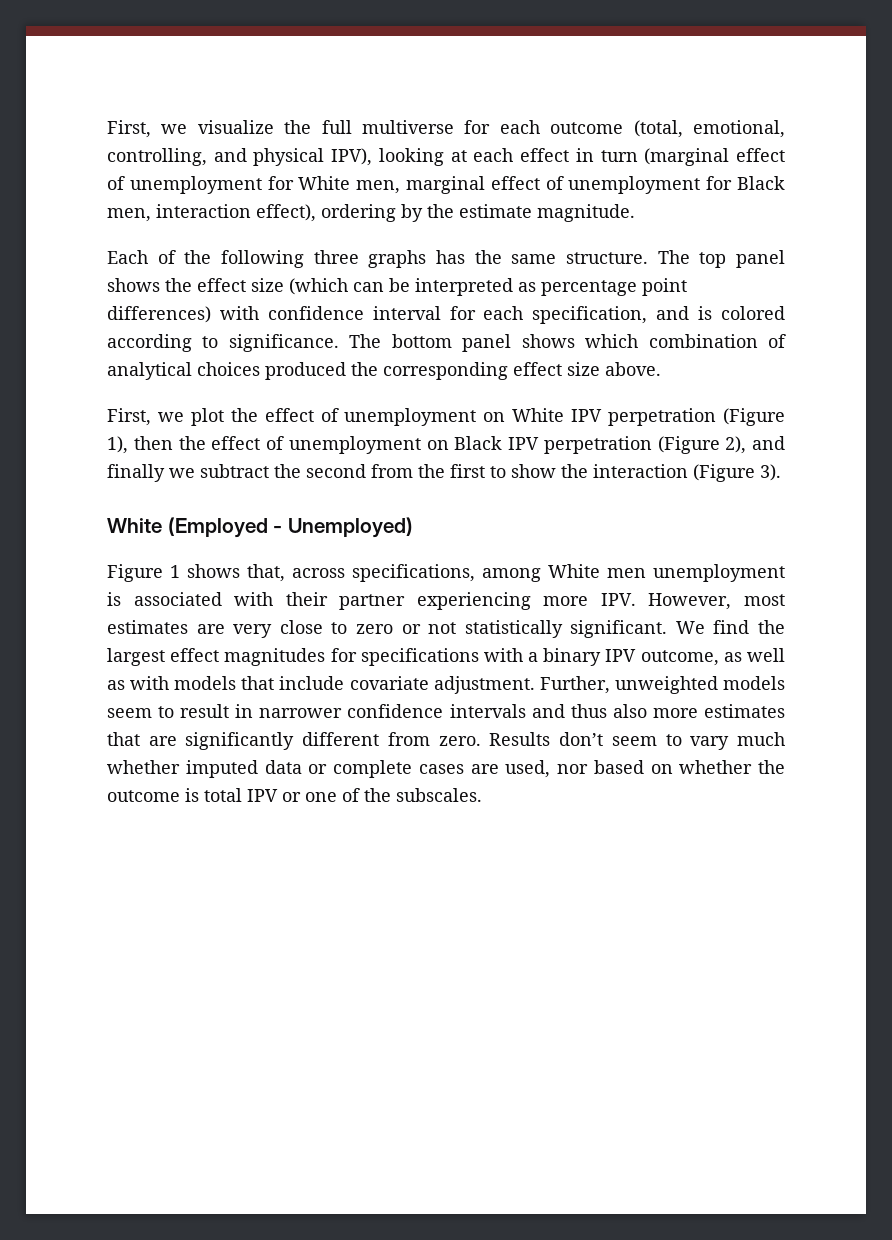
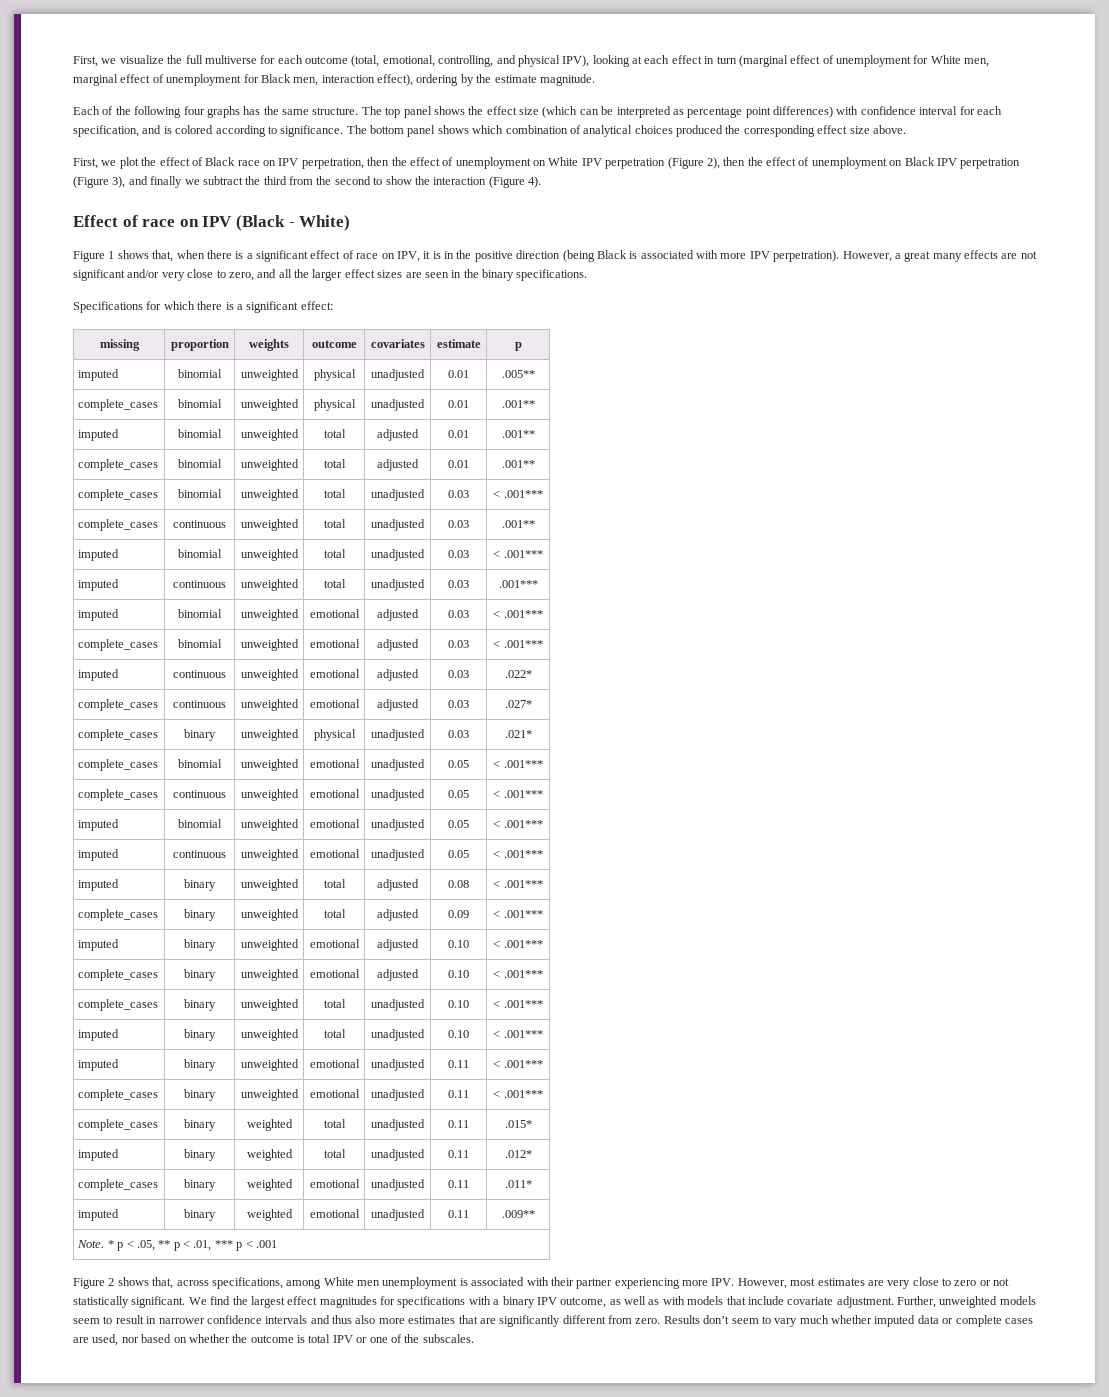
- Each of the following three graphs has the same structure.
+ Each of the following four graphs has the same structure.
- First, we plot the effect of unemployment on White IPV perpetration (Figure 1), then the effect of unemployment on Black IPV perpetration (Figure 2), and finally we subtract the second from the first to show the interaction (Figure 3).
- White (Employed - Unemployed)
- Figure 1 shows that, across specifications, among White men unemployment is associated with their partner experiencing more IPV. However, most estimates are very close to zero or not statistically significant.
+ First, we plot the effect of Black race on IPV perpetration, then the effect of unemployment on White IPV perpetration (Figure 2), then the effect of unemployment on Black IPV perpetration (Figure 3), and finally we subtract the third from the second to show the interaction (Figure 4).
+ Effect of race on IPV (Black - White)
+ Figure 1 shows that, when there is a significant effect of race on IPV, it is in the positive direction (being Black is associated with more IPV perpetration). However, a great many effects are not significant and/or very close to zero, and all the larger effect sizes are seen in the binary specifications.
+ Specifications for which there is a significant effect:
+ missing | proportion | weights | outcome | covariates | estimate | p
+ imputed | binomial | unweighted | physical | unadjusted | 0.01 | .005**
+ complete_cases | binomial | unweighted | physical | unadjusted | 0.01 | .001**
+ imputed | binomial | unweighted | total | adjusted | 0.01 | .001**
+ complete_cases | binomial | unweighted | total | adjusted | 0.01 | .001**
+ complete_cases | binomial | unweighted | total | unadjusted | 0.03 | < .001***
+ complete_cases | continuous | unweighted | total | unadjusted | 0.03 | .001**
+ imputed | binomial | unweighted | total | unadjusted | 0.03 | < .001***
+ imputed | continuous | unweighted | total | unadjusted | 0.03 | .001***
+ imputed | binomial | unweighted | emotional | adjusted | 0.03 | < .001***
+ complete_cases | binomial | unweighted | emotional | adjusted | 0.03 | < .001***
+ imputed | continuous | unweighted | emotional | adjusted | 0.03 | .022*
+ complete_cases | continuous | unweighted | emotional | adjusted | 0.03 | .027*
+ complete_cases | binary | unweighted | physical | unadjusted | 0.03 | .021*
+ complete_cases | binomial | unweighted | emotional | unadjusted | 0.05 | < .001***
+ complete_cases | continuous | unweighted | emotional | unadjusted | 0.05 | < .001***
+ imputed | binomial | unweighted | emotional | unadjusted | 0.05 | < .001***
+ imputed | continuous | unweighted | emotional | unadjusted | 0.05 | < .001***
+ imputed | binary | unweighted | total | adjusted | 0.08 | < .001***
+ complete_cases | binary | unweighted | total | adjusted | 0.09 | < .001***
+ imputed | binary | unweighted | emotional | adjusted | 0.10 | < .001***
+ complete_cases | binary | unweighted | emotional | adjusted | 0.10 | < .001***
+ complete_cases | binary | unweighted | total | unadjusted | 0.10 | < .001***
+ imputed | binary | unweighted | total | unadjusted | 0.10 | < .001***
+ imputed | binary | unweighted | emotional | unadjusted | 0.11 | < .001***
+ complete_cases | binary | unweighted | emotional | unadjusted | 0.11 | < .001***
+ complete_cases | binary | weighted | total | unadjusted | 0.11 | .015*
+ imputed | binary | weighted | total | unadjusted | 0.11 | .012*
+ complete_cases | binary | weighted | emotional | unadjusted | 0.11 | .011*
+ imputed | binary | weighted | emotional | unadjusted | 0.11 | .009**
+ Note. * p < .05, ** p < .01, *** p < .001
+ Figure 2 shows that, across specifications, among White men unemployment is associated with their partner experiencing more IPV. However, most estimates are very close to zero or not statistically significant.

